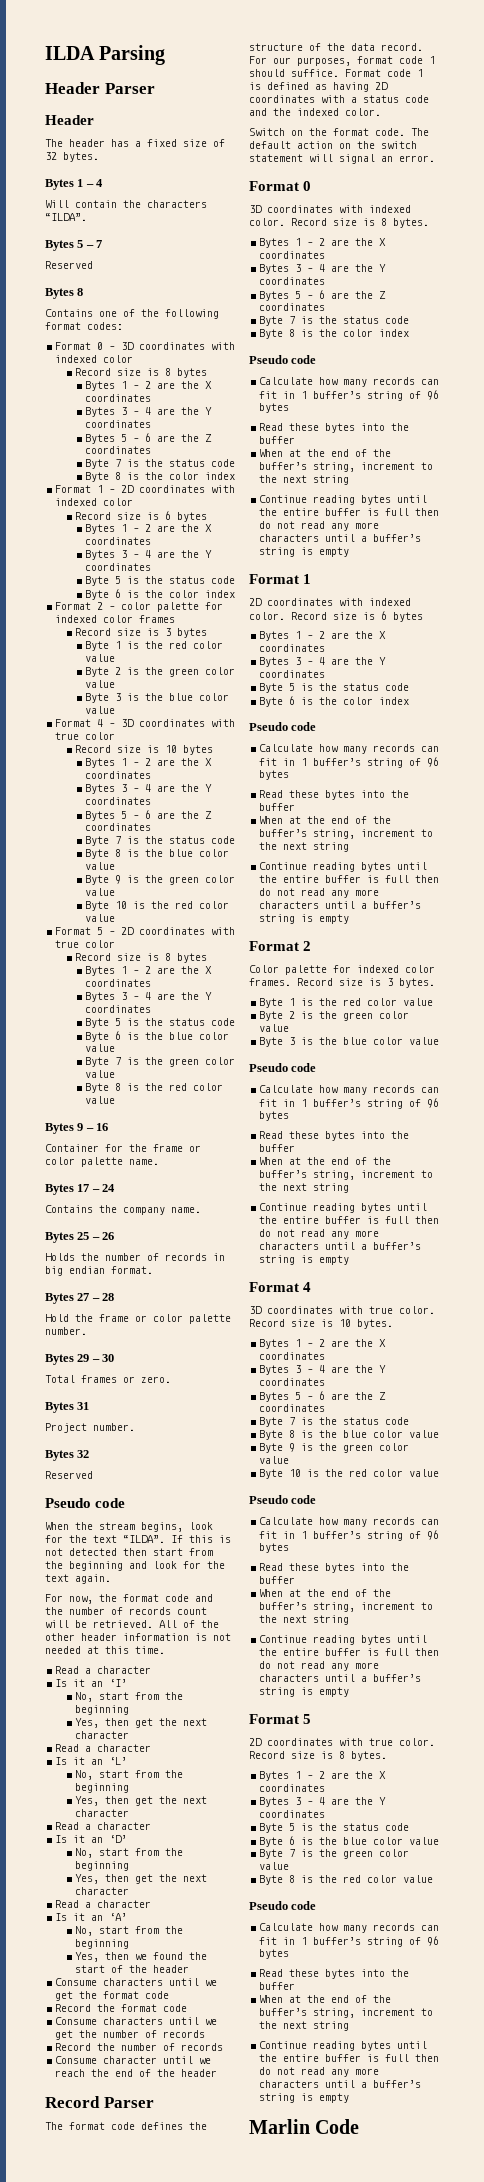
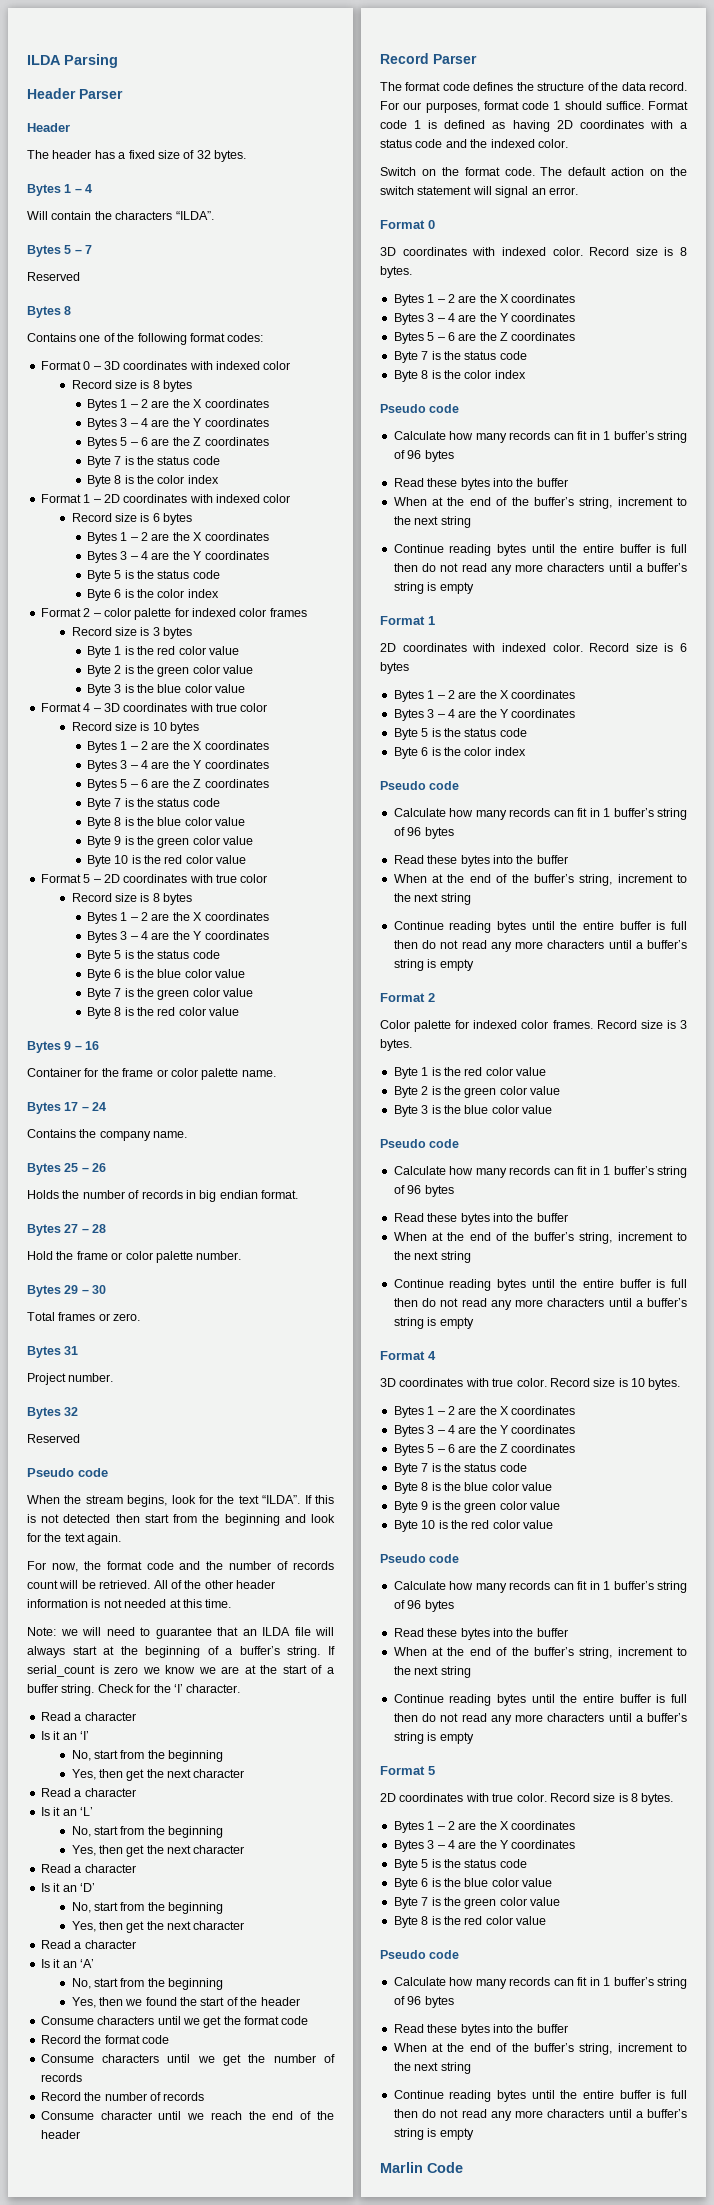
+ Note: we will need to guarantee that an ILDA file will always start at the beginning of a buffer’s string. If serial_count is zero we know we are at the start of a buffer string. Check for the ‘I’ character.

